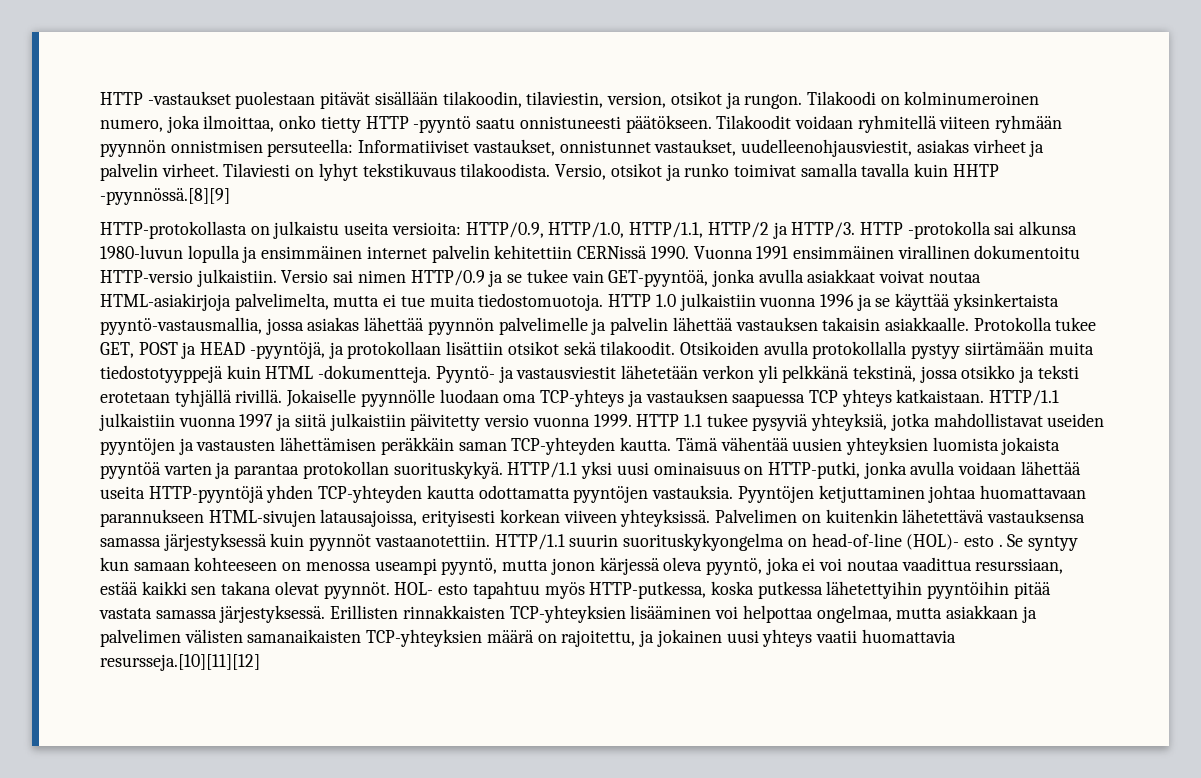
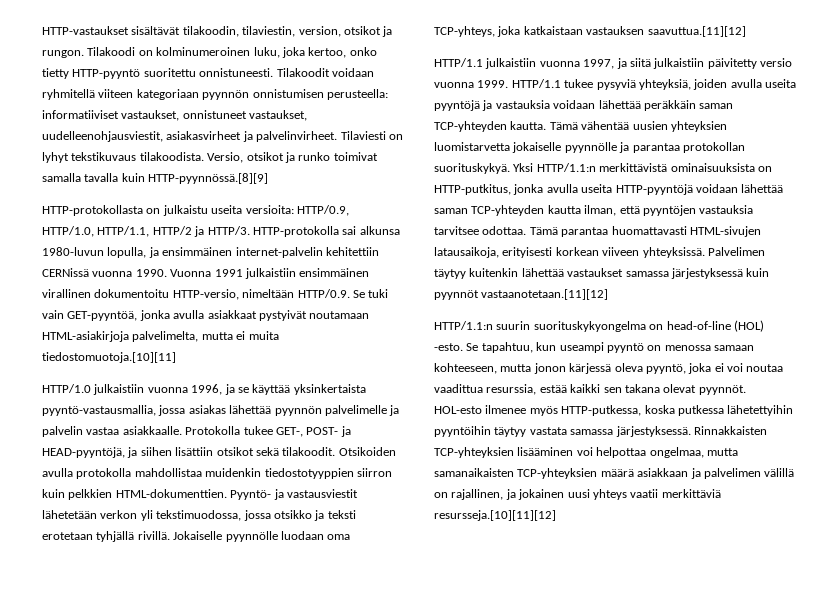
- HTTP -vastaukset puolestaan pitävät sisällään tilakoodin, tilaviestin, version, otsikot ja rungon.
+ HTTP-vastaukset sisältävät tilakoodin, tilaviestin, version, otsikot ja rungon.
- Tilakoodi on kolminumeroinen numero, joka ilmoittaa, onko tietty HTTP -pyyntö saatu onnistuneesti päätökseen. Tilakoodit voidaan ryhmitellä viiteen ryhmään pyynnön onnistmisen persuteella: Informatiiviset vastaukset, onnistunnet vastaukset, uudelleenohjausviestit, asiakas virheet ja palvelin virheet.
+ Tilakoodi on kolminumeroinen luku, joka kertoo, onko tietty HTTP-pyyntö suoritettu onnistuneesti. Tilakoodit voidaan ryhmitellä viiteen kategoriaan pyynnön onnistumisen perusteella: informatiiviset vastaukset, onnistuneet vastaukset, uudelleenohjausviestit, asiakasvirheet ja palvelinvirheet.
- Versio, otsikot ja runko toimivat samalla tavalla kuin HHTP -pyynnössä.[8][9]
+ Versio, otsikot ja runko toimivat samalla tavalla kuin HTTP-pyynnössä.[8][9]
- HTTP -protokolla sai alkunsa 1980-luvun lopulla ja ensimmäinen internet palvelin kehitettiin CERNissä 1990.
+ HTTP-protokolla sai alkunsa 1980-luvun lopulla, ja ensimmäinen internet-palvelin kehitettiin CERNissä vuonna 1990.
- Vuonna 1991 ensimmäinen virallinen dokumentoitu HTTP-versio julkaistiin. Versio sai nimen HTTP/0.9 ja se tukee vain GET-pyyntöä, jonka avulla asiakkaat voivat noutaa HTML-asiakirjoja palvelimelta, mutta ei tue muita tiedostomuotoja. HTTP 1.0 julkaistiin vuonna 1996 ja se käyttää yksinkertaista pyyntö-vastausmallia, jossa asiakas lähettää pyynnön palvelimelle ja palvelin lähettää vastauksen takaisin asiakkaalle. Protokolla tukee GET, POST ja HEAD -pyyntöjä, ja protokollaan lisättiin otsikot sekä tilakoodit.
+ Vuonna 1991 julkaistiin ensimmäinen virallinen dokumentoitu HTTP-versio, nimeltään HTTP/0.9. Se tuki vain GET-pyyntöä, jonka avulla asiakkaat pystyivät noutamaan HTML-asiakirjoja palvelimelta, mutta ei muita tiedostomuotoja.[10][11]
+ HTTP/1.0 julkaistiin vuonna 1996, ja se käyttää yksinkertaista pyyntö-vastausmallia, jossa asiakas lähettää pyynnön palvelimelle ja palvelin vastaa asiakkaalle. Protokolla tukee GET-, POST- ja HEAD-pyyntöjä, ja siihen lisättiin otsikot sekä tilakoodit.
- Otsikoiden avulla protokollalla pystyy siirtämään muita tiedostotyyppejä kuin HTML -dokumentteja.
+ Otsikoiden avulla protokolla mahdollistaa muidenkin tiedostotyyppien siirron kuin pelkkien HTML-dokumenttien.
- Pyyntö- ja vastausviestit lähetetään verkon yli pelkkänä tekstinä, jossa otsikko ja teksti erotetaan tyhjällä rivillä.
+ Pyyntö- ja vastausviestit lähetetään verkon yli tekstimuodossa, jossa otsikko ja teksti erotetaan tyhjällä rivillä.
- Jokaiselle pyynnölle luodaan oma TCP-yhteys ja vastauksen saapuessa TCP yhteys katkaistaan. HTTP/1.1 julkaistiin vuonna 1997 ja siitä julkaistiin päivitetty versio vuonna 1999.
+ Jokaiselle pyynnölle luodaan oma TCP-yhteys, joka katkaistaan vastauksen saavuttua.[11][12]
+ HTTP/1.1 julkaistiin vuonna 1997, ja siitä julkaistiin päivitetty versio vuonna 1999.
- HTTP 1.1 tukee pysyviä yhteyksiä, jotka mahdollistavat useiden pyyntöjen ja vastausten lähettämisen peräkkäin saman TCP-yhteyden kautta.
+ HTTP/1.1 tukee pysyviä yhteyksiä, joiden avulla useita pyyntöjä ja vastauksia voidaan lähettää peräkkäin saman TCP-yhteyden kautta.
- Tämä vähentää uusien yhteyksien luomista jokaista pyyntöä varten ja parantaa protokollan suorituskykyä. HTTP/1.1 yksi uusi ominaisuus on HTTP-putki, jonka avulla voidaan lähettää useita HTTP-pyyntöjä yhden TCP-yhteyden kautta odottamatta pyyntöjen vastauksia. Pyyntöjen ketjuttaminen johtaa huomattavaan parannukseen HTML-sivujen latausajoissa, erityisesti korkean viiveen yhteyksissä.
+ Tämä vähentää uusien yhteyksien luomistarvetta jokaiselle pyynnölle ja parantaa protokollan suorituskykyä. Yksi HTTP/1.1:n merkittävistä ominaisuuksista on HTTP-putkitus, jonka avulla useita HTTP-pyyntöjä voidaan lähettää saman TCP-yhteyden kautta ilman, että pyyntöjen vastauksia tarvitsee odottaa. Tämä parantaa huomattavasti HTML-sivujen latausaikoja, erityisesti korkean viiveen yhteyksissä.
- Palvelimen on kuitenkin lähetettävä vastauksensa samassa järjestyksessä kuin pyynnöt vastaanotettiin. HTTP/1.1 suurin suorituskykyongelma on head-of-line (HOL)- esto . Se syntyy kun samaan kohteeseen on menossa useampi pyyntö, mutta jonon kärjessä oleva pyyntö, joka ei voi noutaa vaadittua resurssiaan, estää kaikki sen takana olevat pyynnöt.
+ Palvelimen täytyy kuitenkin lähettää vastaukset samassa järjestyksessä kuin pyynnöt vastaanotetaan.[11][12]
+ HTTP/1.1:n suurin suorituskykyongelma on head-of-line (HOL) -esto. Se tapahtuu, kun useampi pyyntö on menossa samaan kohteeseen, mutta jonon kärjessä oleva pyyntö, joka ei voi noutaa vaadittua resurssia, estää kaikki sen takana olevat pyynnöt.
- HOL- esto tapahtuu myös HTTP-putkessa, koska putkessa lähetettyihin pyyntöihin pitää vastata samassa järjestyksessä.
+ HOL-esto ilmenee myös HTTP-putkessa, koska putkessa lähetettyihin pyyntöihin täytyy vastata samassa järjestyksessä.
- Erillisten rinnakkaisten TCP-yhteyksien lisääminen voi helpottaa ongelmaa, mutta asiakkaan ja palvelimen välisten samanaikaisten TCP-yhteyksien määrä on rajoitettu, ja jokainen uusi yhteys vaatii huomattavia resursseja.[10][11][12]
+ Rinnakkaisten TCP-yhteyksien lisääminen voi helpottaa ongelmaa, mutta samanaikaisten TCP-yhteyksien määrä asiakkaan ja palvelimen välillä on rajallinen, ja jokainen uusi yhteys vaatii merkittäviä resursseja.[10][11][12]

